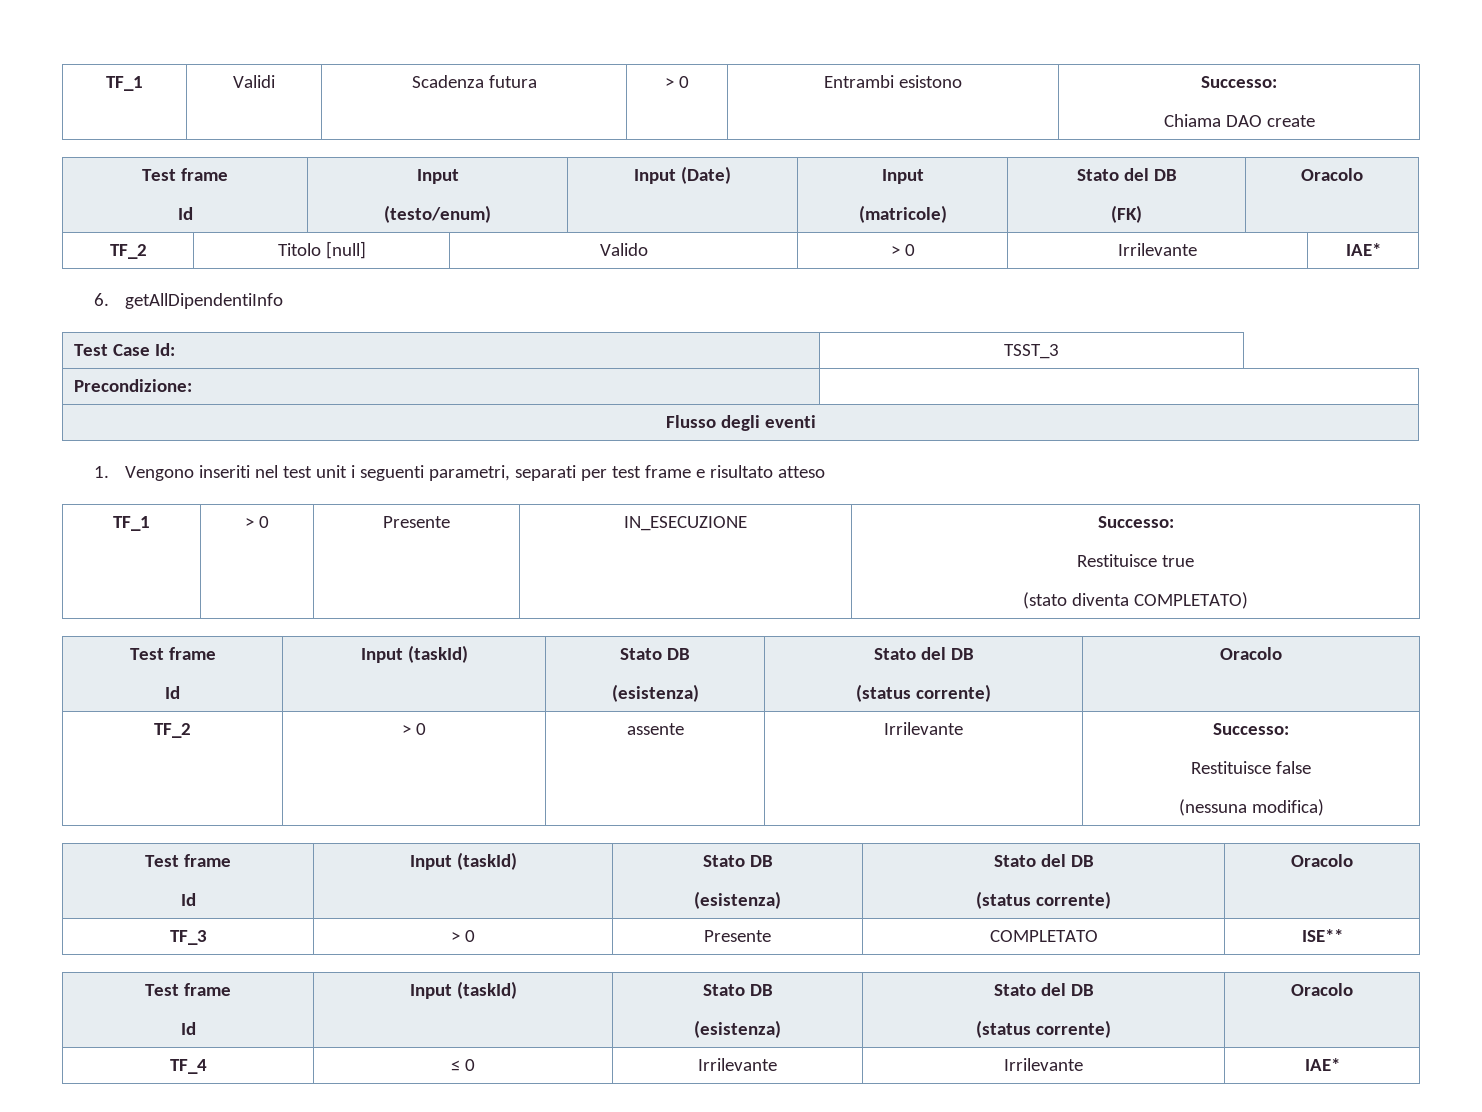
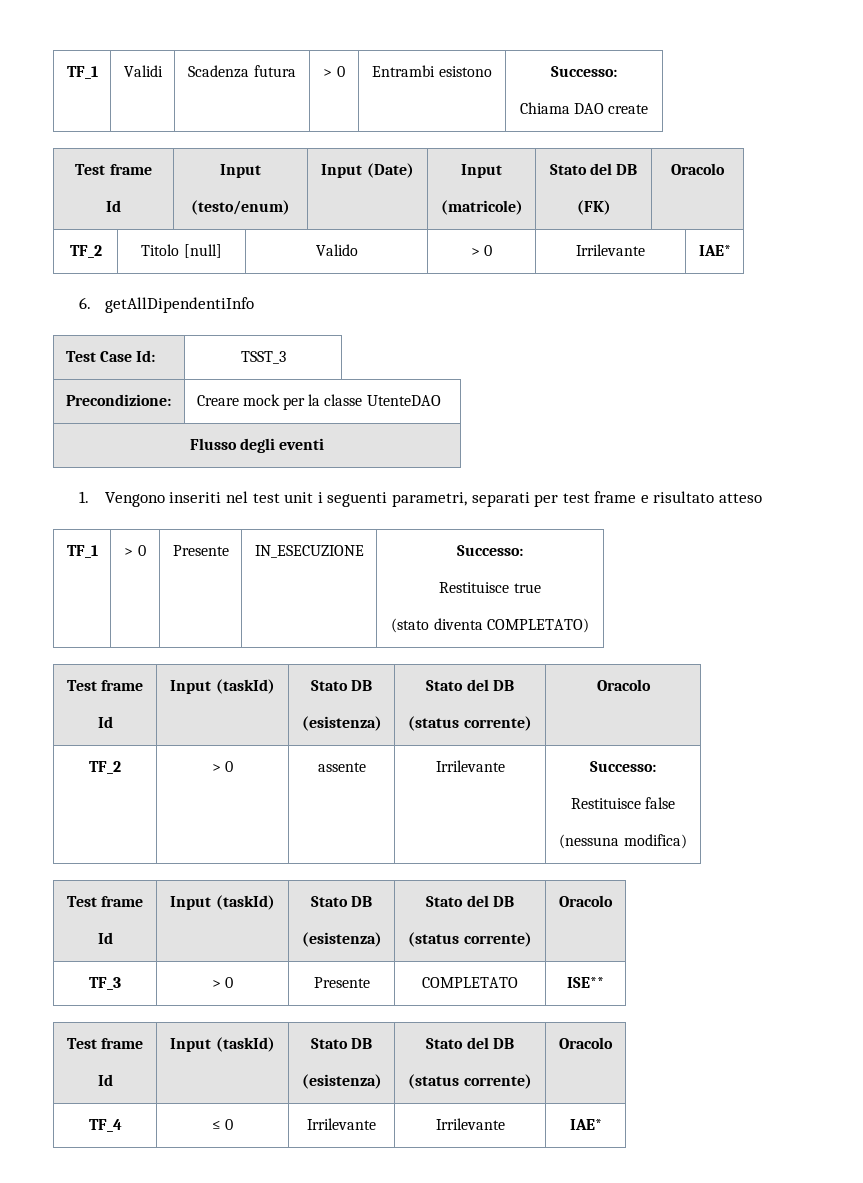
- Precondizione: |
+ Precondizione: | Creare mock per la classe UtenteDAO

